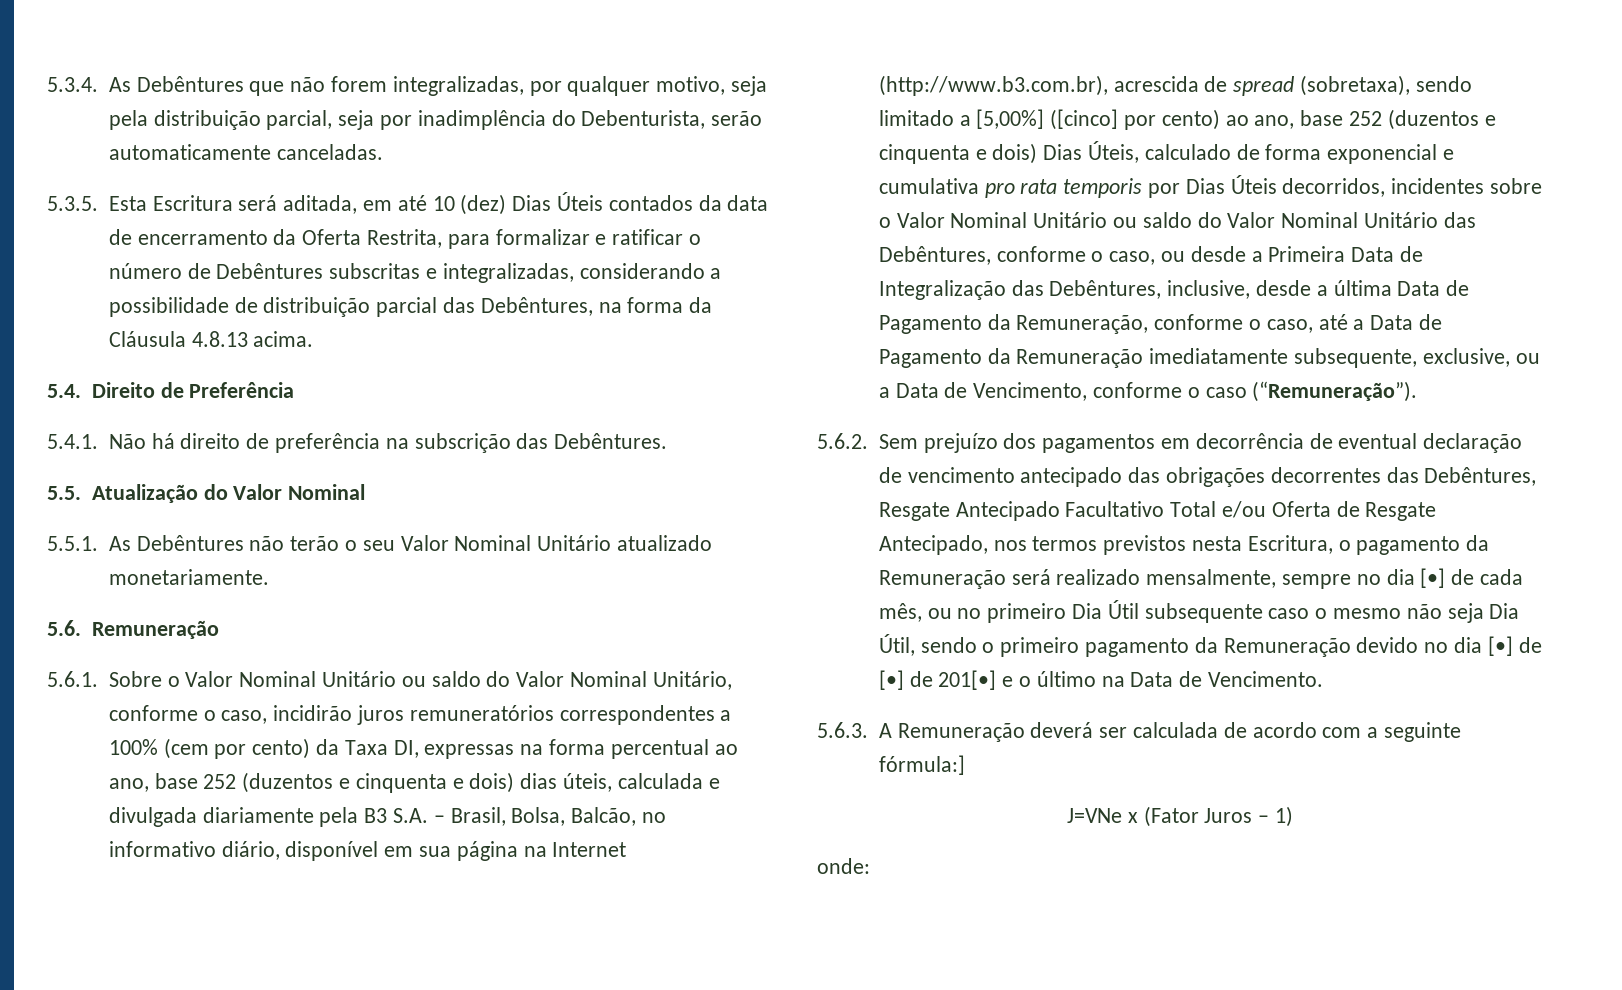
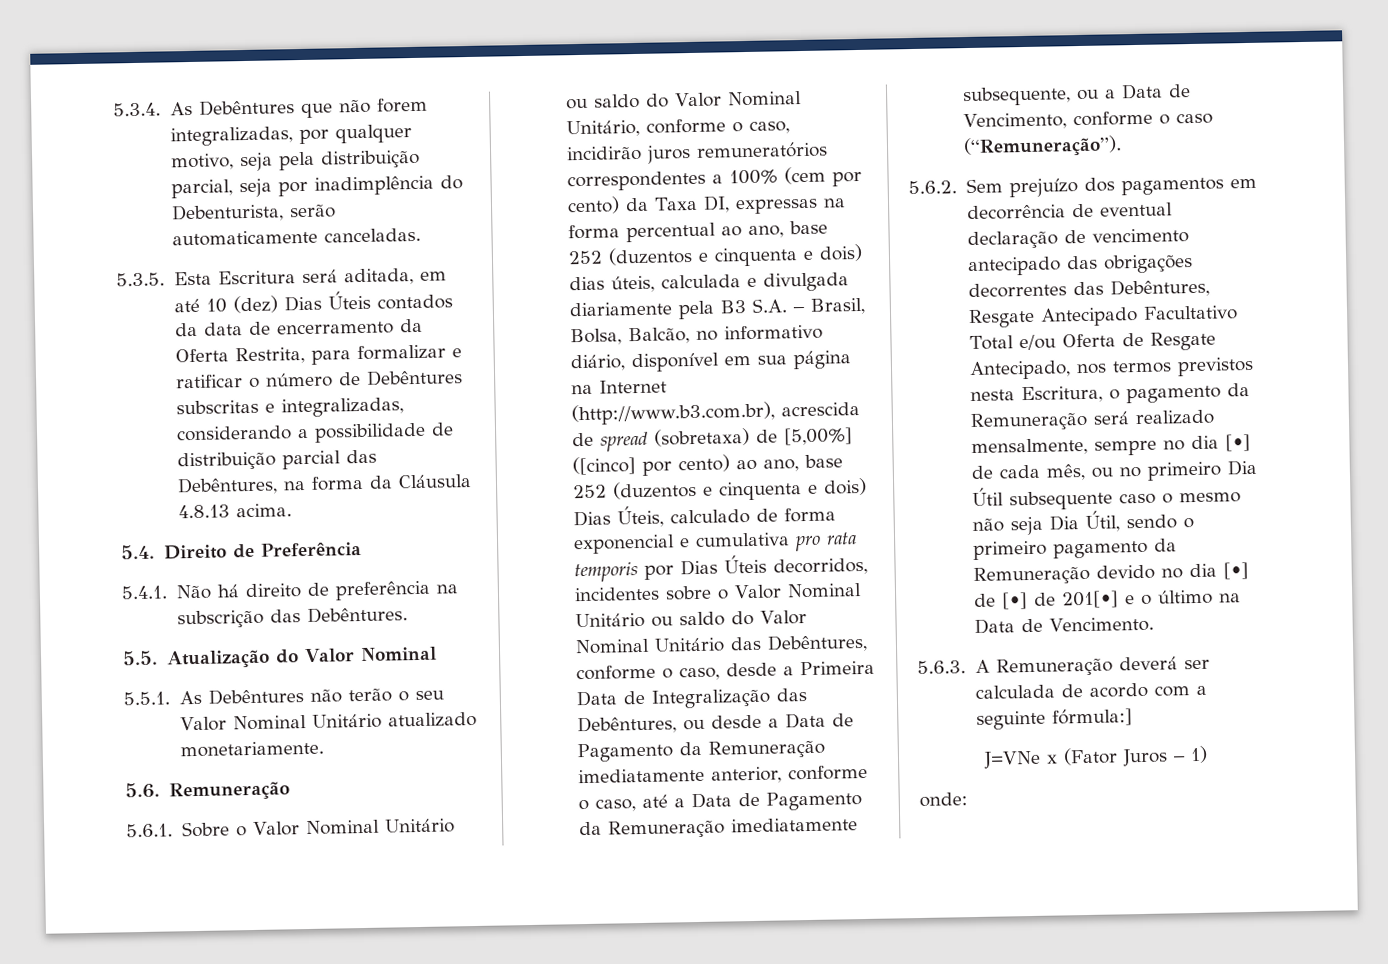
- 5.6.1. Sobre o Valor Nominal Unitário ou saldo do Valor Nominal Unitário, conforme o caso, incidirão juros remuneratórios correspondentes a 100% (cem por cento) da Taxa DI, expressas na forma percentual ao ano, base 252 (duzentos e cinquenta e dois) dias úteis, calculada e divulgada diariamente pela B3 S.A. – Brasil, Bolsa, Balcão, no informativo diário, disponível em sua página na Internet (http://www.b3.com.br), acrescida de spread (sobretaxa), sendo limitado a [5,00%] ([cinco] por cento) ao ano, base 252 (duzentos e cinquenta e dois) Dias Úteis, calculado de forma exponencial e cumulativa pro rata temporis por Dias Úteis decorridos, incidentes sobre o Valor Nominal Unitário ou saldo do Valor Nominal Unitário das Debêntures, conforme o caso, ou desde a Primeira Data de Integralização das Debêntures, inclusive, desde a última Data de Pagamento da Remuneração, conforme o caso, até a Data de Pagamento da Remuneração imediatamente subsequente, exclusive, ou a Data de Vencimento, conforme o caso (“Remuneração”).
+ 5.6.1. Sobre o Valor Nominal Unitário ou saldo do Valor Nominal Unitário, conforme o caso, incidirão juros remuneratórios correspondentes a 100% (cem por cento) da Taxa DI, expressas na forma percentual ao ano, base 252 (duzentos e cinquenta e dois) dias úteis, calculada e divulgada diariamente pela B3 S.A. – Brasil, Bolsa, Balcão, no informativo diário, disponível em sua página na Internet (http://www.b3.com.br), acrescida de spread (sobretaxa) de [5,00%] ([cinco] por cento) ao ano, base 252 (duzentos e cinquenta e dois) Dias Úteis, calculado de forma exponencial e cumulativa pro rata temporis por Dias Úteis decorridos, incidentes sobre o Valor Nominal Unitário ou saldo do Valor Nominal Unitário das Debêntures, conforme o caso, desde a Primeira Data de Integralização das Debêntures, ou desde a Data de Pagamento da Remuneração imediatamente anterior, conforme o caso, até a Data de Pagamento da Remuneração imediatamente subsequente, ou a Data de Vencimento, conforme o caso (“Remuneração”).

